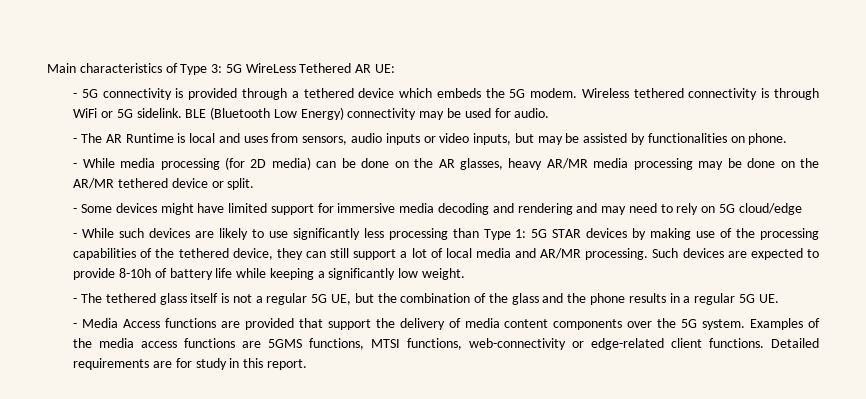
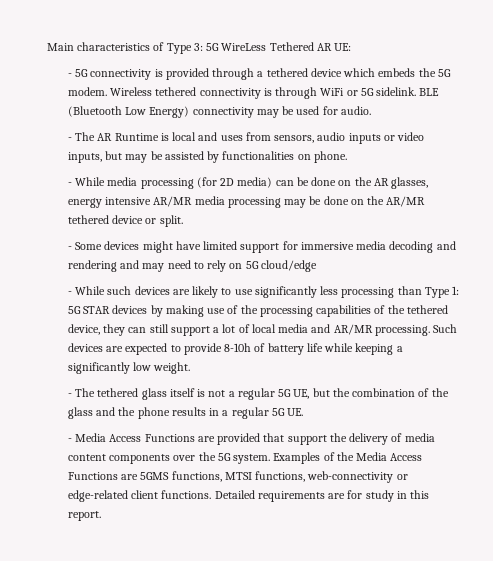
- - While media processing (for 2D media) can be done on the AR glasses, heavy AR/MR media processing may be done on the AR/MR tethered device or split.
+ - While media processing (for 2D media) can be done on the AR glasses, energy intensive AR/MR media processing may be done on the AR/MR tethered device or split.
- - Media Access functions are provided that support the delivery of media content components over the 5G system.
+ - Media Access Functions are provided that support the delivery of media content components over the 5G system.
- Examples of the media access functions are 5GMS functions, MTSI functions, web-connectivity or edge-related client functions.
+ Examples of the Media Access Functions are 5GMS functions, MTSI functions, web-connectivity or edge-related client functions.

